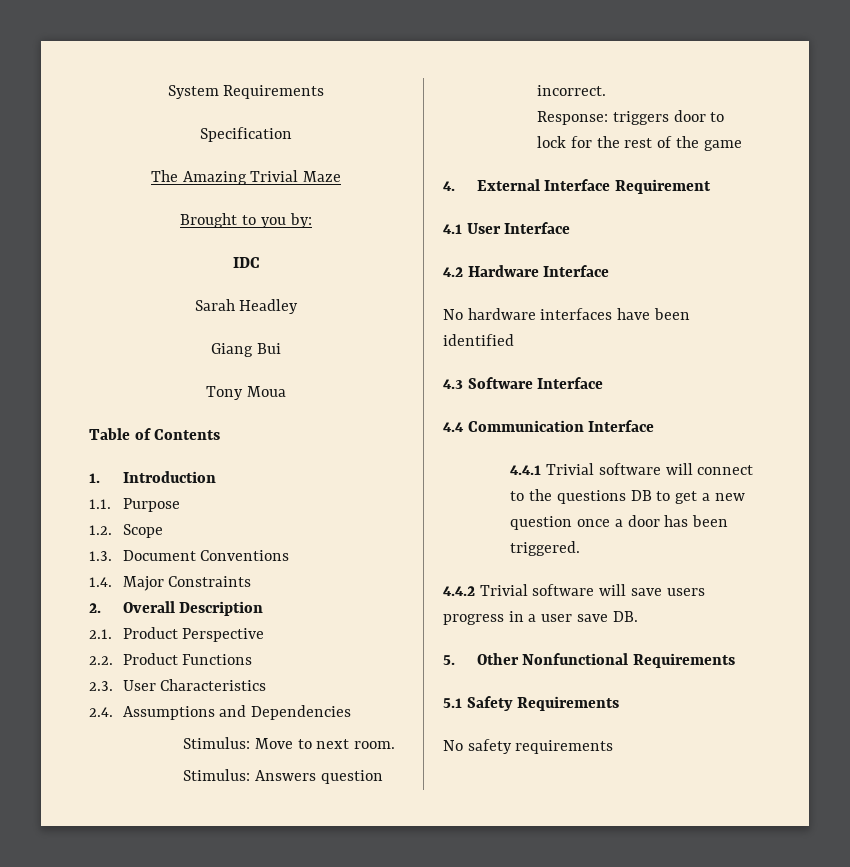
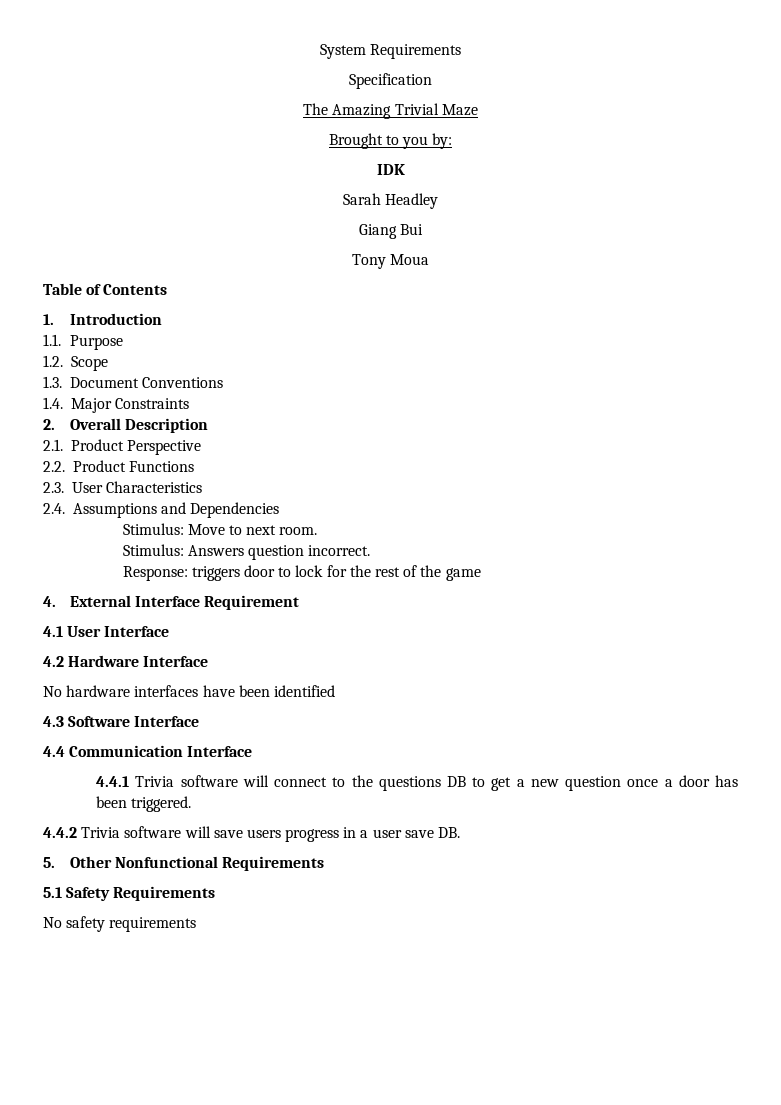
- IDC
+ IDK
- 4.4.1 Trivial software will connect to the questions DB to get a new question once a door has been triggered.
+ 4.4.1 Trivia software will connect to the questions DB to get a new question once a door has been triggered.
- 4.4.2 Trivial software will save users progress in a user save DB.
+ 4.4.2 Trivia software will save users progress in a user save DB.

